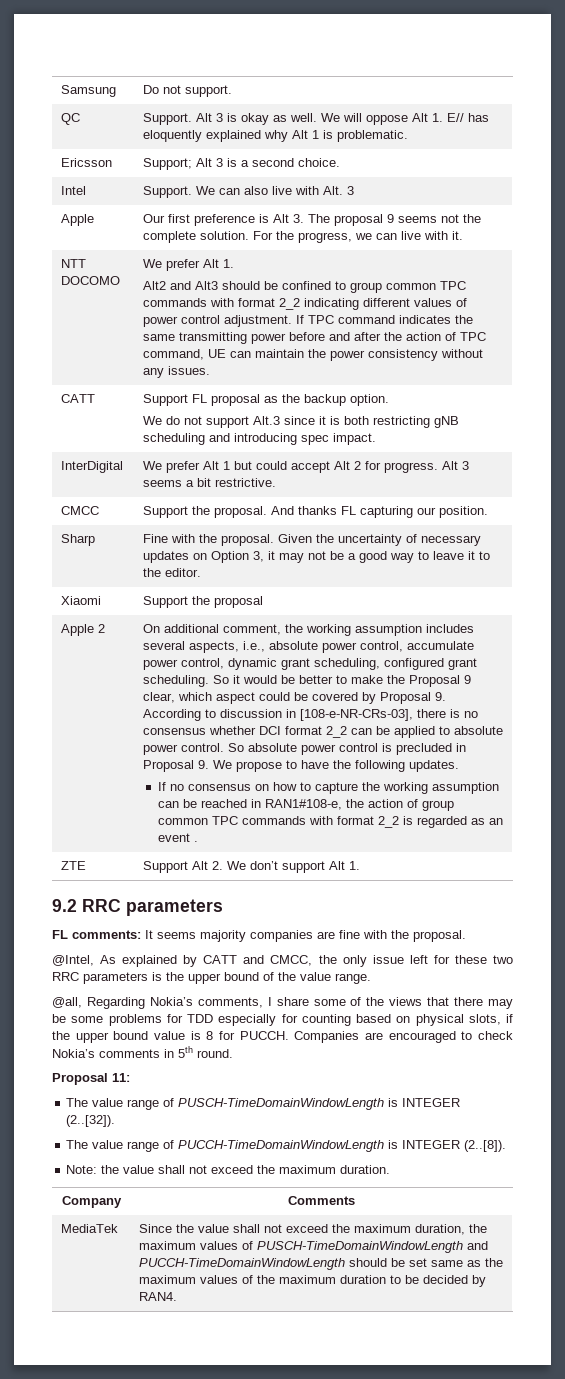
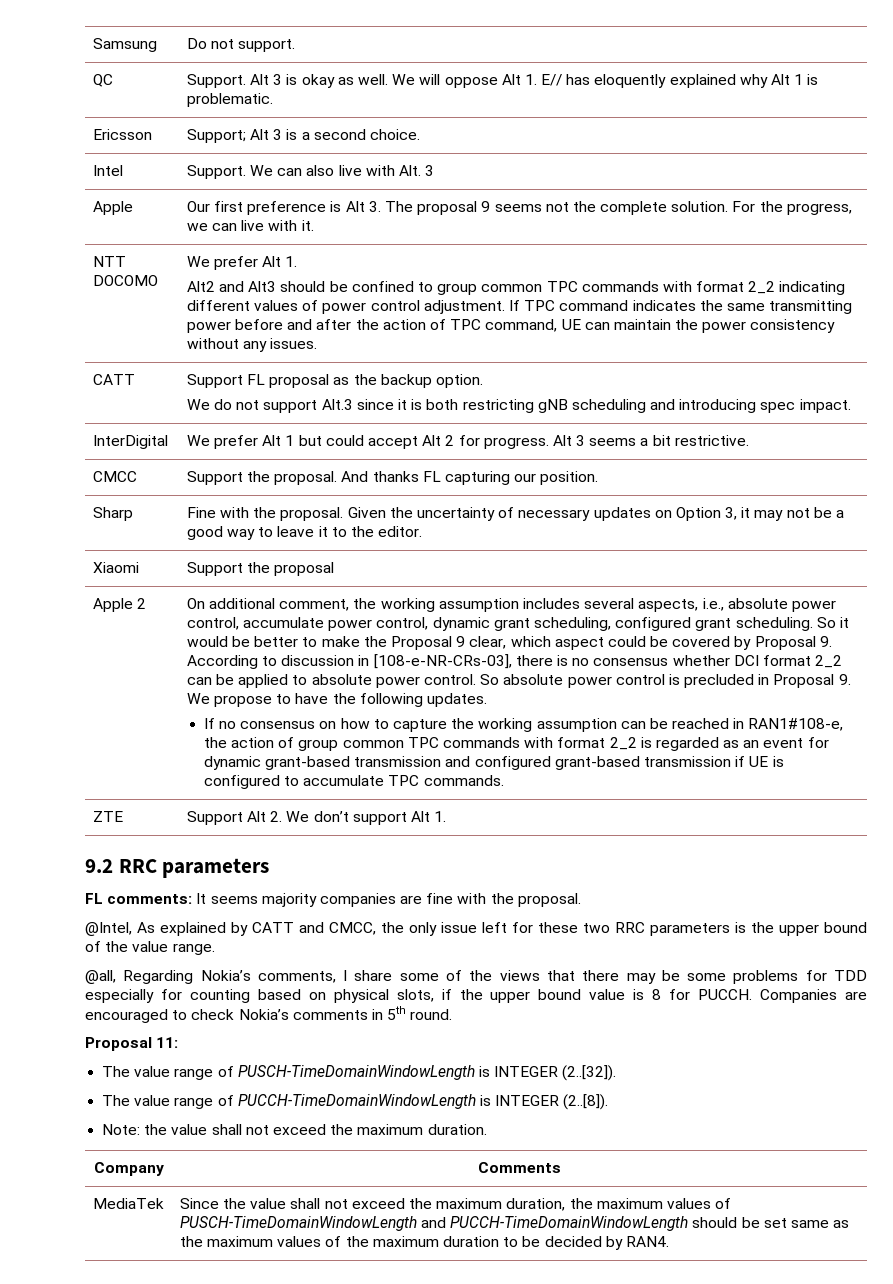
- If no consensus on how to capture the working assumption can be reached in RAN1#108-e, the action of group common TPC commands with format 2_2 is regarded as an event .
+ If no consensus on how to capture the working assumption can be reached in RAN1#108-e, the action of group common TPC commands with format 2_2 is regarded as an event for dynamic grant-based transmission and configured grant-based transmission if UE is configured to accumulate TPC commands.

